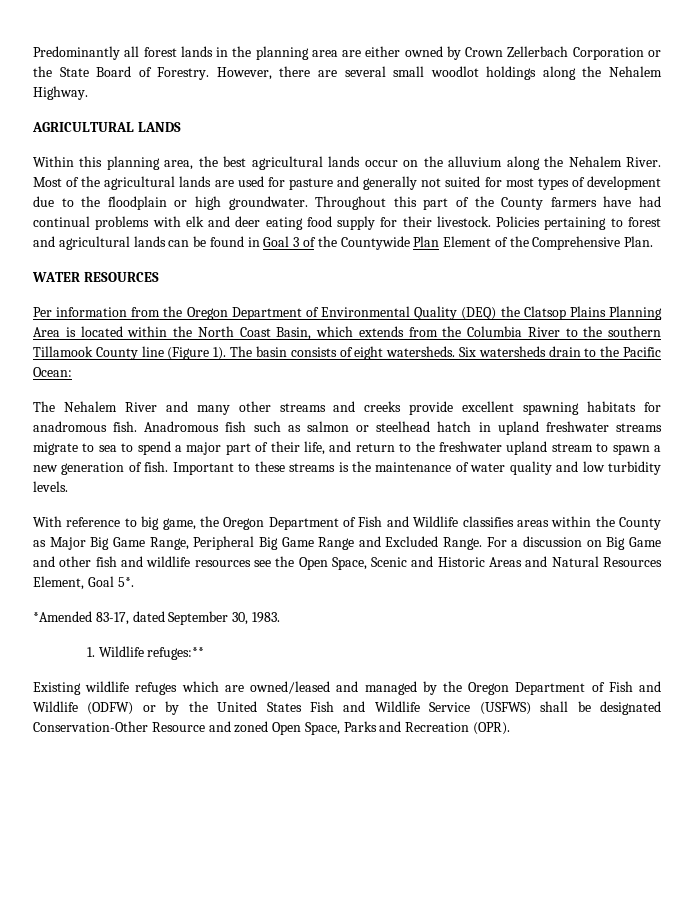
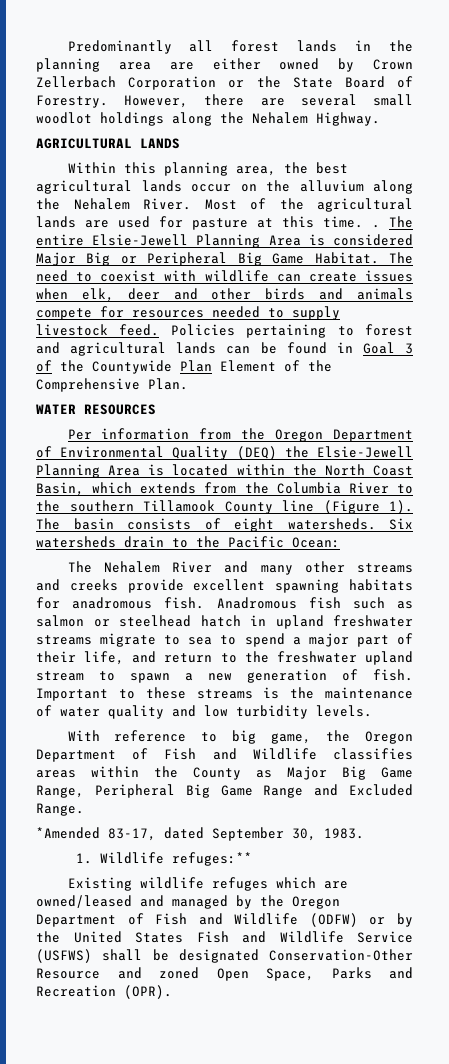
- Most of the agricultural lands are used for pasture and generally not suited for most types of development due to the floodplain or high groundwater. Throughout this part of the County farmers have had continual problems with elk and deer eating food supply for their livestock.
+ Most of the agricultural lands are used for pasture at this time. . The entire Elsie-Jewell Planning Area is considered Major Big or Peripheral Big Game Habitat. The need to coexist with wildlife can create issues when elk, deer and other birds and animals compete for resources needed to supply livestock feed.
- Per information from the Oregon Department of Environmental Quality (DEQ) the Clatsop Plains Planning Area is located within the North Coast Basin, which extends from the Columbia River to the southern Tillamook County line (Figure 1).
+ Per information from the Oregon Department of Environmental Quality (DEQ) the Elsie-Jewell Planning Area is located within the North Coast Basin, which extends from the Columbia River to the southern Tillamook County line (Figure 1).
- For a discussion on Big Game and other fish and wildlife resources see the Open Space, Scenic and Historic Areas and Natural Resources Element, Goal 5*.

